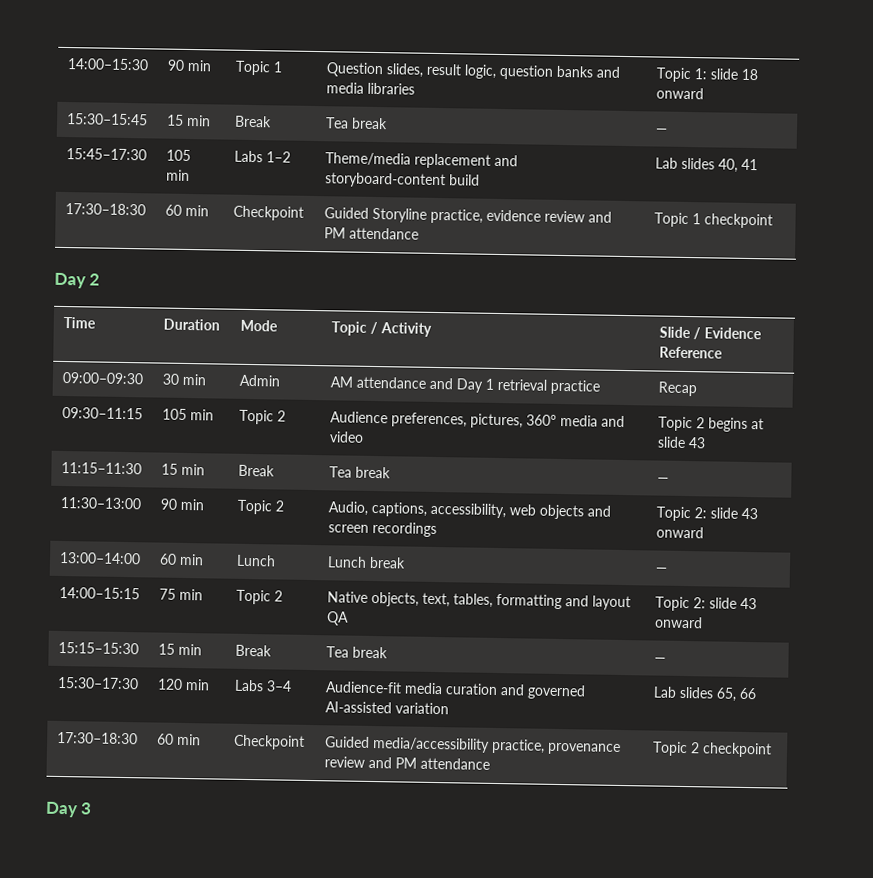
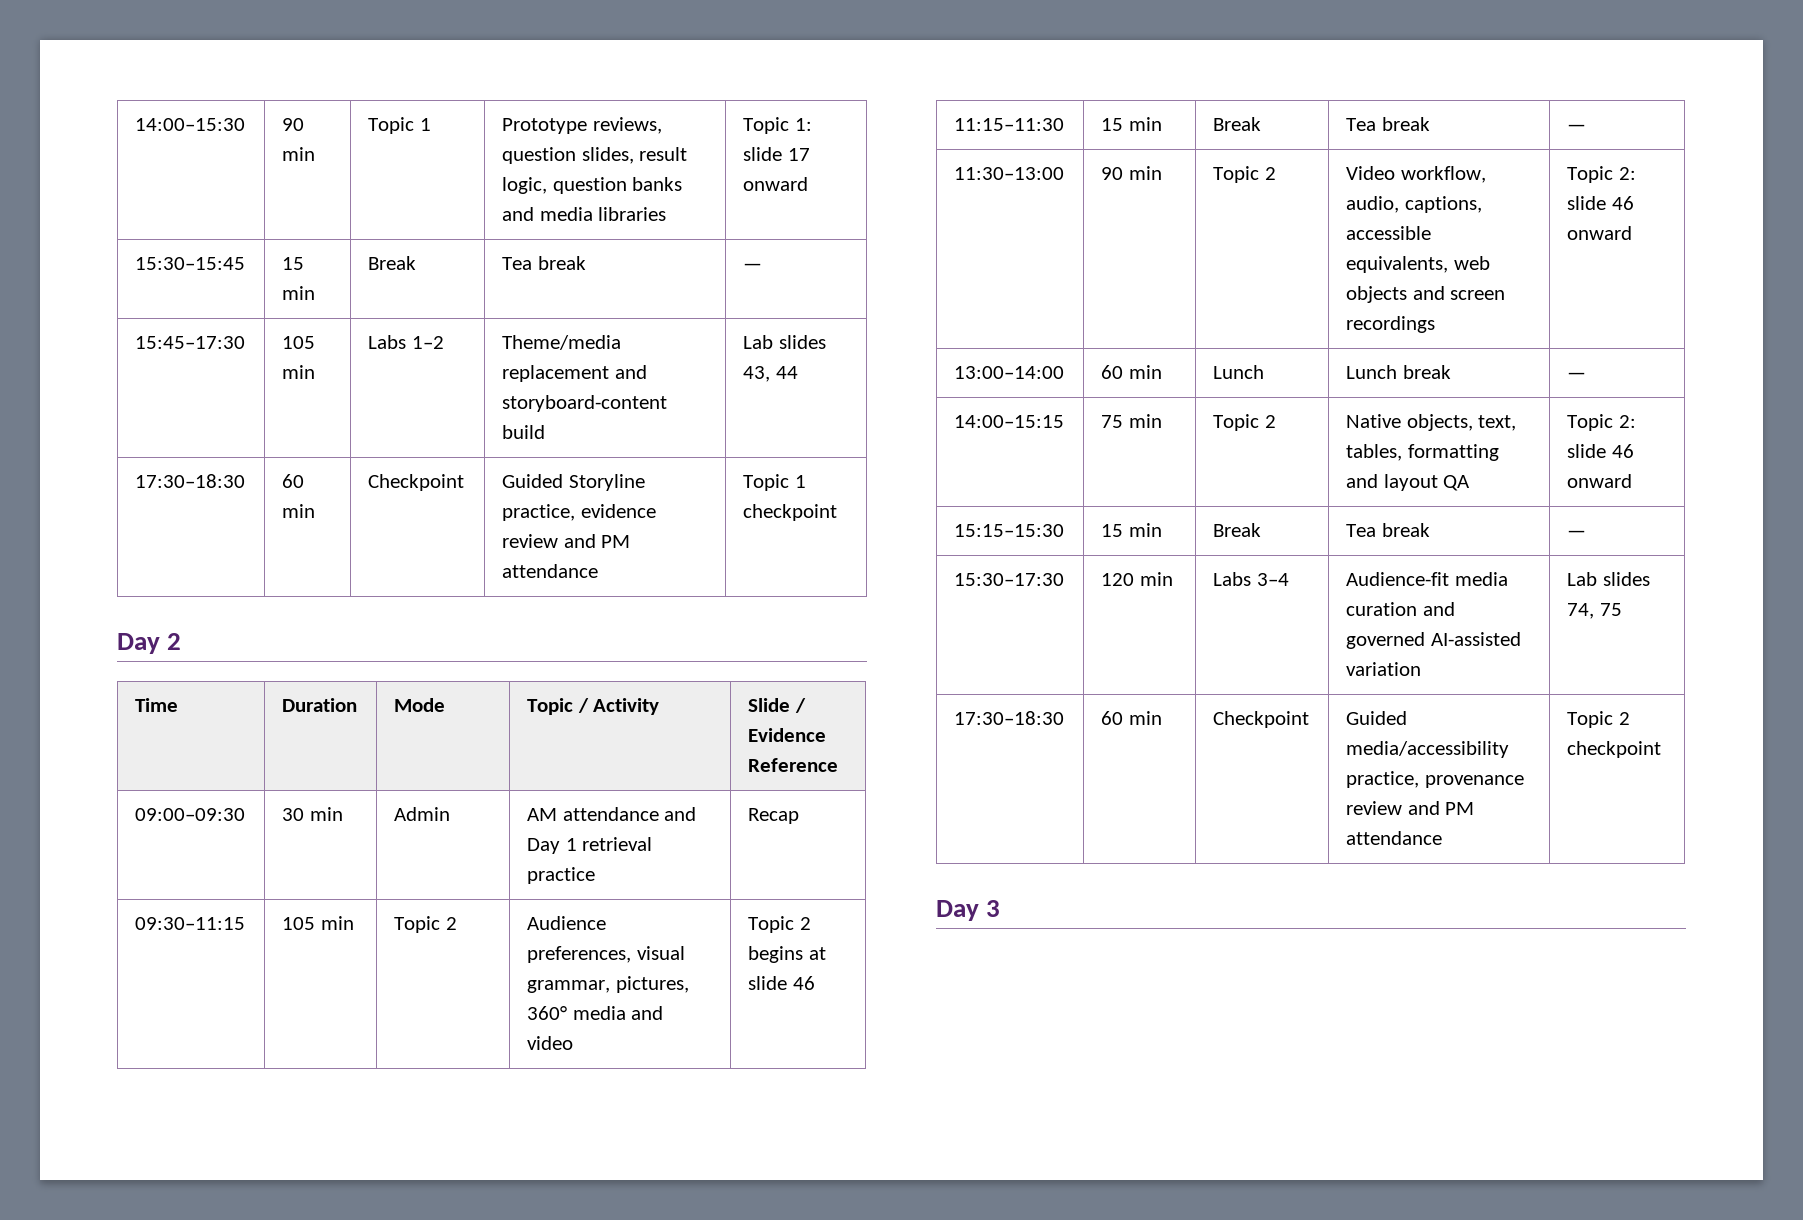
- 14:00–15:30 | 90 min | Topic 1 | Question slides, result logic, question banks and media libraries | Topic 1: slide 18 onward
+ 14:00–15:30 | 90 min | Topic 1 | Prototype reviews, question slides, result logic, question banks and media libraries | Topic 1: slide 17 onward
- 15:45–17:30 | 105 min | Labs 1–2 | Theme/media replacement and storyboard-content build | Lab slides 40, 41
+ 15:45–17:30 | 105 min | Labs 1–2 | Theme/media replacement and storyboard-content build | Lab slides 43, 44
- 09:30–11:15 | 105 min | Topic 2 | Audience preferences, pictures, 360° media and video | Topic 2 begins at slide 43
+ 09:30–11:15 | 105 min | Topic 2 | Audience preferences, visual grammar, pictures, 360° media and video | Topic 2 begins at slide 46
- 11:30–13:00 | 90 min | Topic 2 | Audio, captions, accessibility, web objects and screen recordings | Topic 2: slide 43 onward
+ 11:30–13:00 | 90 min | Topic 2 | Video workflow, audio, captions, accessible equivalents, web objects and screen recordings | Topic 2: slide 46 onward
- 14:00–15:15 | 75 min | Topic 2 | Native objects, text, tables, formatting and layout QA | Topic 2: slide 43 onward
+ 14:00–15:15 | 75 min | Topic 2 | Native objects, text, tables, formatting and layout QA | Topic 2: slide 46 onward
- 15:30–17:30 | 120 min | Labs 3–4 | Audience-fit media curation and governed AI-assisted variation | Lab slides 65, 66
+ 15:30–17:30 | 120 min | Labs 3–4 | Audience-fit media curation and governed AI-assisted variation | Lab slides 74, 75

